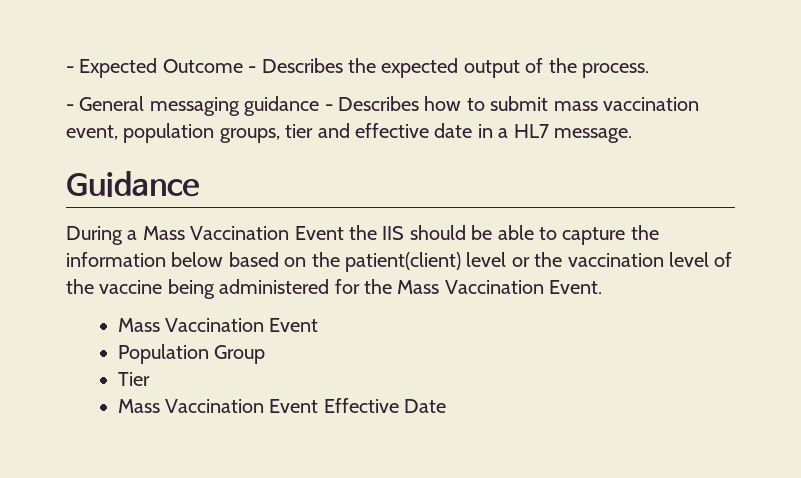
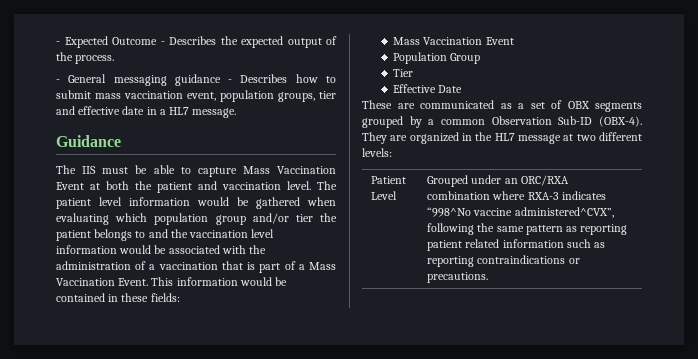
- During a Mass Vaccination Event the IIS should be able to capture the information below based on the patient(client) level or the vaccination level of the vaccine being administered for the Mass Vaccination Event.
+ The IIS must be able to capture Mass Vaccination Event at both the patient and vaccination level. The patient level information would be gathered when evaluating which population group and/or tier the patient belongs to and the vaccination level information would be associated with the administration of a vaccination that is part of a Mass Vaccination Event. This information would be contained in these fields:
- Mass Vaccination Event Effective Date
+ Effective Date
+ These are communicated as a set of OBX segments grouped by a common Observation Sub-ID (OBX-4). They are organized in the HL7 message at two different levels:
+ Patient Level | Grouped under an ORC/RXA combination where RXA-3 indicates “998^No vaccine administered^CVX”, following the same pattern as reporting patient related information such as reporting contraindications or precautions.

